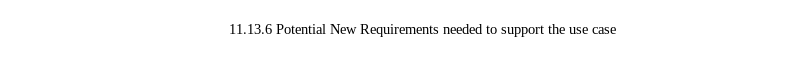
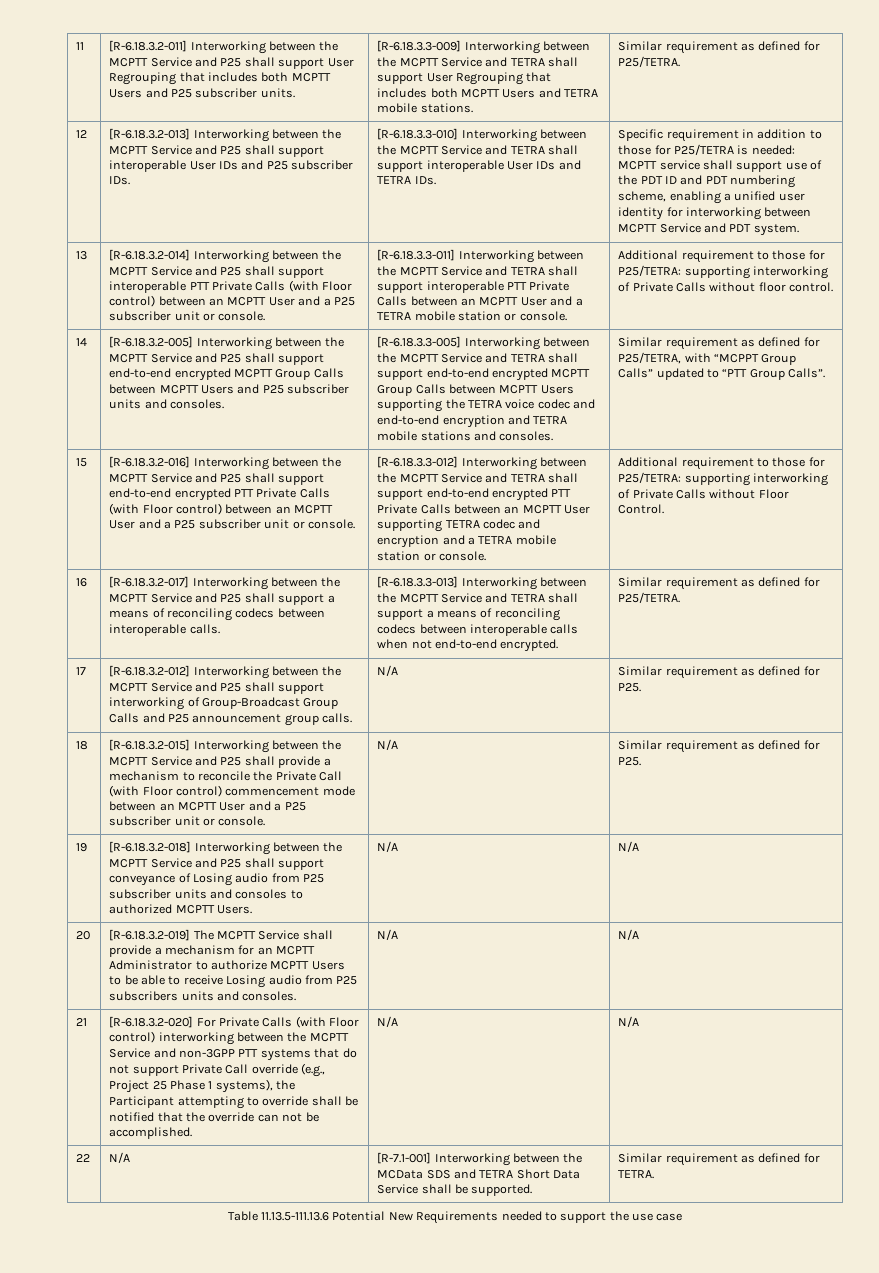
- 11.13.6 Potential New Requirements needed to support the use case
+ 11 | [R-6.18.3.2-011] Interworking between the MCPTT Service and P25 shall support User Regrouping that includes both MCPTT Users and P25 subscriber units. | [R-6.18.3.3-009] Interworking between the MCPTT Service and TETRA shall support User Regrouping that includes both MCPTT Users and TETRA mobile stations. | Similar requirement as defined for P25/TETRA.
+ 12 | [R-6.18.3.2-013] Interworking between the MCPTT Service and P25 shall support interoperable User IDs and P25 subscriber IDs. | [R-6.18.3.3-010] Interworking between the MCPTT Service and TETRA shall support interoperable User IDs and TETRA IDs. | Specific requirement in addition to those for P25/TETRA is needed: MCPTT service shall support use of the PDT ID and PDT numbering scheme, enabling a unified user identity for interworking between MCPTT Service and PDT system.
+ 13 | [R-6.18.3.2-014] Interworking between the MCPTT Service and P25 shall support interoperable PTT Private Calls (with Floor control) between an MCPTT User and a P25 subscriber unit or console. | [R-6.18.3.3-011] Interworking between the MCPTT Service and TETRA shall support interoperable PTT Private Calls between an MCPTT User and a TETRA mobile station or console. | Additional requirement to those for P25/TETRA: supporting interworking of Private Calls without floor control.
+ 14 | [R-6.18.3.2-005] Interworking between the MCPTT Service and P25 shall support end-to-end encrypted MCPTT Group Calls between MCPTT Users and P25 subscriber units and consoles. | [R-6.18.3.3-005] Interworking between the MCPTT Service and TETRA shall support end-to-end encrypted MCPTT Group Calls between MCPTT Users supporting the TETRA voice codec and end-to-end encryption and TETRA mobile stations and consoles. | Similar requirement as defined for P25/TETRA, with “MCPPT Group Calls” updated to “PTT Group Calls”.
+ 15 | [R-6.18.3.2-016] Interworking between the MCPTT Service and P25 shall support end-to-end encrypted PTT Private Calls (with Floor control) between an MCPTT User and a P25 subscriber unit or console. | [R-6.18.3.3-012] Interworking between the MCPTT Service and TETRA shall support end-to-end encrypted PTT Private Calls between an MCPTT User supporting TETRA codec and encryption and a TETRA mobile station or console. | Additional requirement to those for P25/TETRA: supporting interworking of Private Calls without Floor Control.
+ 16 | [R-6.18.3.2-017] Interworking between the MCPTT Service and P25 shall support a means of reconciling codecs between interoperable calls. | [R-6.18.3.3-013] Interworking between the MCPTT Service and TETRA shall support a means of reconciling codecs between interoperable calls when not end-to-end encrypted. | Similar requirement as defined for P25/TETRA.
+ 17 | [R-6.18.3.2-012] Interworking between the MCPTT Service and P25 shall support interworking of Group-Broadcast Group Calls and P25 announcement group calls. | N/A | Similar requirement as defined for P25.
+ 18 | [R-6.18.3.2-015] Interworking between the MCPTT Service and P25 shall provide a mechanism to reconcile the Private Call (with Floor control) commencement mode between an MCPTT User and a P25 subscriber unit or console. | N/A | Similar requirement as defined for P25.
+ 19 | [R-6.18.3.2-018] Interworking between the MCPTT Service and P25 shall support conveyance of Losing audio from P25 subscriber units and consoles to authorized MCPTT Users. | N/A | N/A
+ 20 | [R-6.18.3.2-019] The MCPTT Service shall provide a mechanism for an MCPTT Administrator to authorize MCPTT Users to be able to receive Losing audio from P25 subscribers units and consoles. | N/A | N/A
+ 21 | [R-6.18.3.2-020] For Private Calls (with Floor control) interworking between the MCPTT Service and non-3GPP PTT systems that do not support Private Call override (e.g., Project 25 Phase 1 systems), the Participant attempting to override shall be notified that the override can not be accomplished. | N/A | N/A
+ 22 | N/A | [R-7.1-001] Interworking between the MCData SDS and TETRA Short Data Service shall be supported. | Similar requirement as defined for TETRA.
+ Table 11.13.5-111.13.6 Potential New Requirements needed to support the use case

